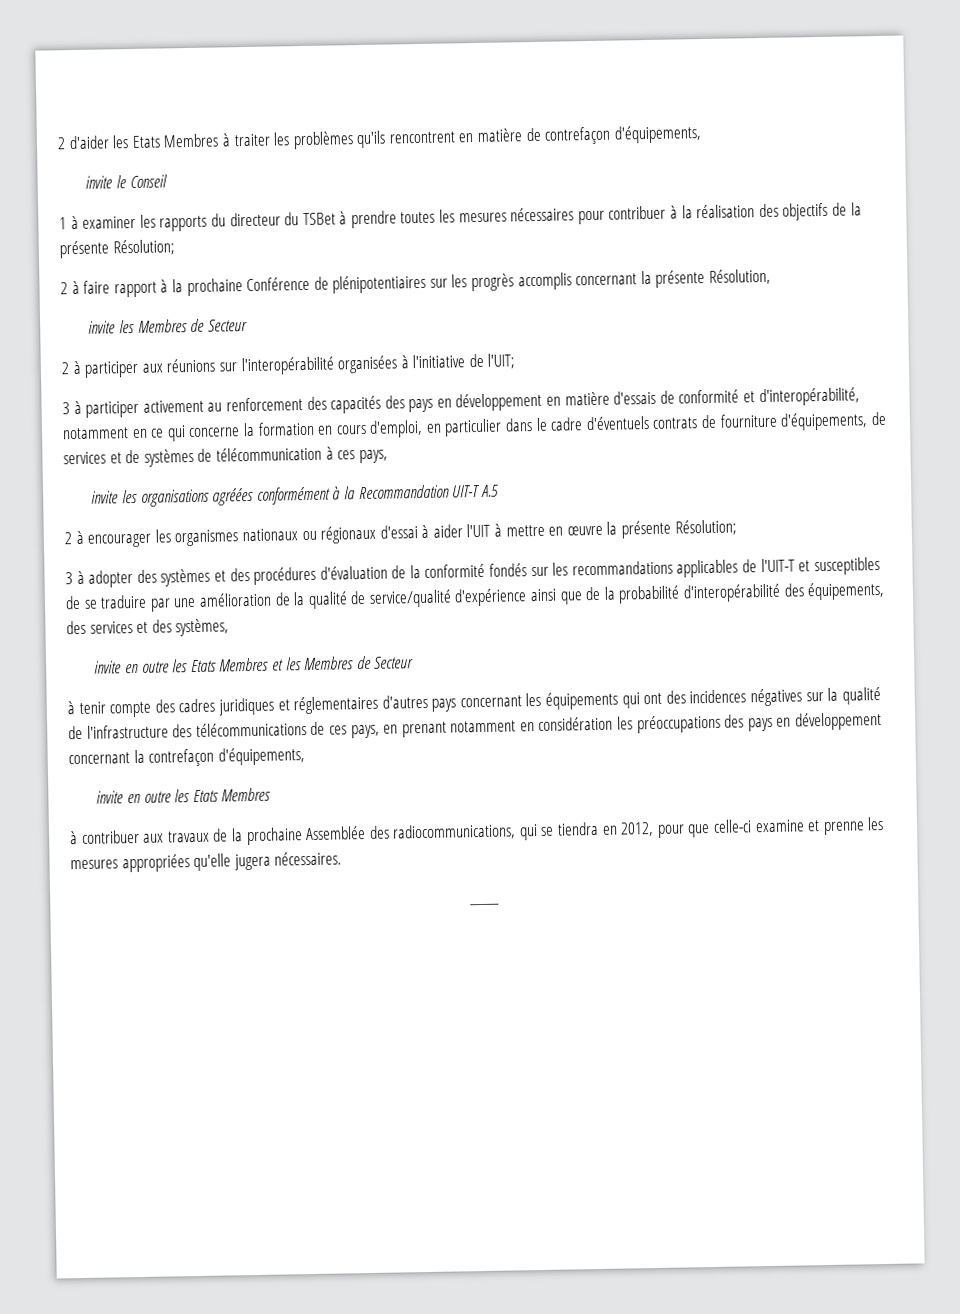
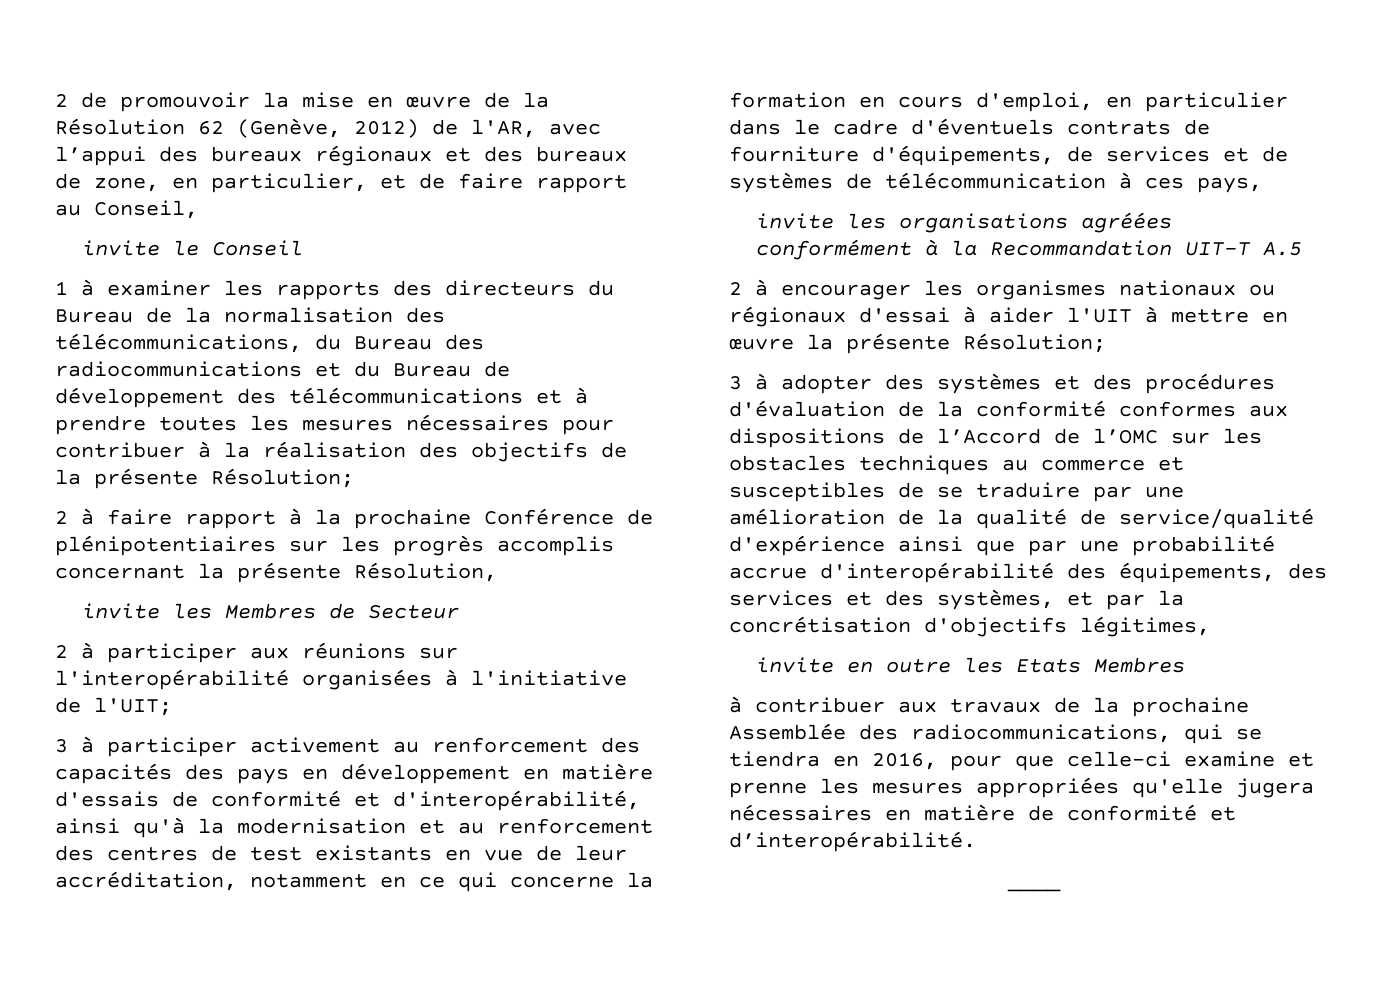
- 2 d'aider les Etats Membres à traiter les problèmes qu'ils rencontrent en matière de contrefaçon d'équipements,
+ 2 de promouvoir la mise en œuvre de la Résolution 62 (Genève, 2012) de l'AR, avec l’appui des bureaux régionaux et des bureaux de zone, en particulier, et de faire rapport au Conseil,
- 1 à examiner les rapports du directeur du TSBet à prendre toutes les mesures nécessaires pour contribuer à la réalisation des objectifs de la présente Résolution;
+ 1 à examiner les rapports des directeurs du Bureau de la normalisation des télécommunications, du Bureau des radiocommunications et du Bureau de développement des télécommunications et à prendre toutes les mesures nécessaires pour contribuer à la réalisation des objectifs de la présente Résolution;
- 3 à participer activement au renforcement des capacités des pays en développement en matière d'essais de conformité et d'interopérabilité, notamment en ce qui concerne la formation en cours d'emploi, en particulier dans le cadre d'éventuels contrats de fourniture d'équipements, de services et de systèmes de télécommunication à ces pays,
+ 3 à participer activement au renforcement des capacités des pays en développement en matière d'essais de conformité et d'interopérabilité, ainsi qu'à la modernisation et au renforcement des centres de test existants en vue de leur accréditation, notamment en ce qui concerne la formation en cours d'emploi, en particulier dans le cadre d'éventuels contrats de fourniture d'équipements, de services et de systèmes de télécommunication à ces pays,
- 3 à adopter des systèmes et des procédures d'évaluation de la conformité fondés sur les recommandations applicables de l'UIT-T et susceptibles de se traduire par une amélioration de la qualité de service/qualité d'expérience ainsi que de la probabilité d'interopérabilité des équipements, des services et des systèmes,
- invite en outre les Etats Membres et les Membres de Secteur
- à tenir compte des cadres juridiques et réglementaires d'autres pays concernant les équipements qui ont des incidences négatives sur la qualité de l'infrastructure des télécommunications de ces pays, en prenant notamment en considération les préoccupations des pays en développement concernant la contrefaçon d'équipements,
+ 3 à adopter des systèmes et des procédures d'évaluation de la conformité conformes aux dispositions de l’Accord de l’OMC sur les obstacles techniques au commerce et susceptibles de se traduire par une amélioration de la qualité de service/qualité d'expérience ainsi que par une probabilité accrue d'interopérabilité des équipements, des services et des systèmes, et par la concrétisation d'objectifs légitimes,
- à contribuer aux travaux de la prochaine Assemblée des radiocommunications, qui se tiendra en 2012, pour que celle-ci examine et prenne les mesures appropriées qu'elle jugera nécessaires.
+ à contribuer aux travaux de la prochaine Assemblée des radiocommunications, qui se tiendra en 2016, pour que celle-ci examine et prenne les mesures appropriées qu'elle jugera nécessaires en matière de conformité et d’interopérabilité.

